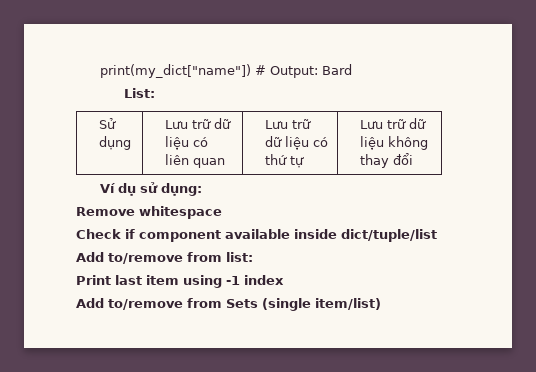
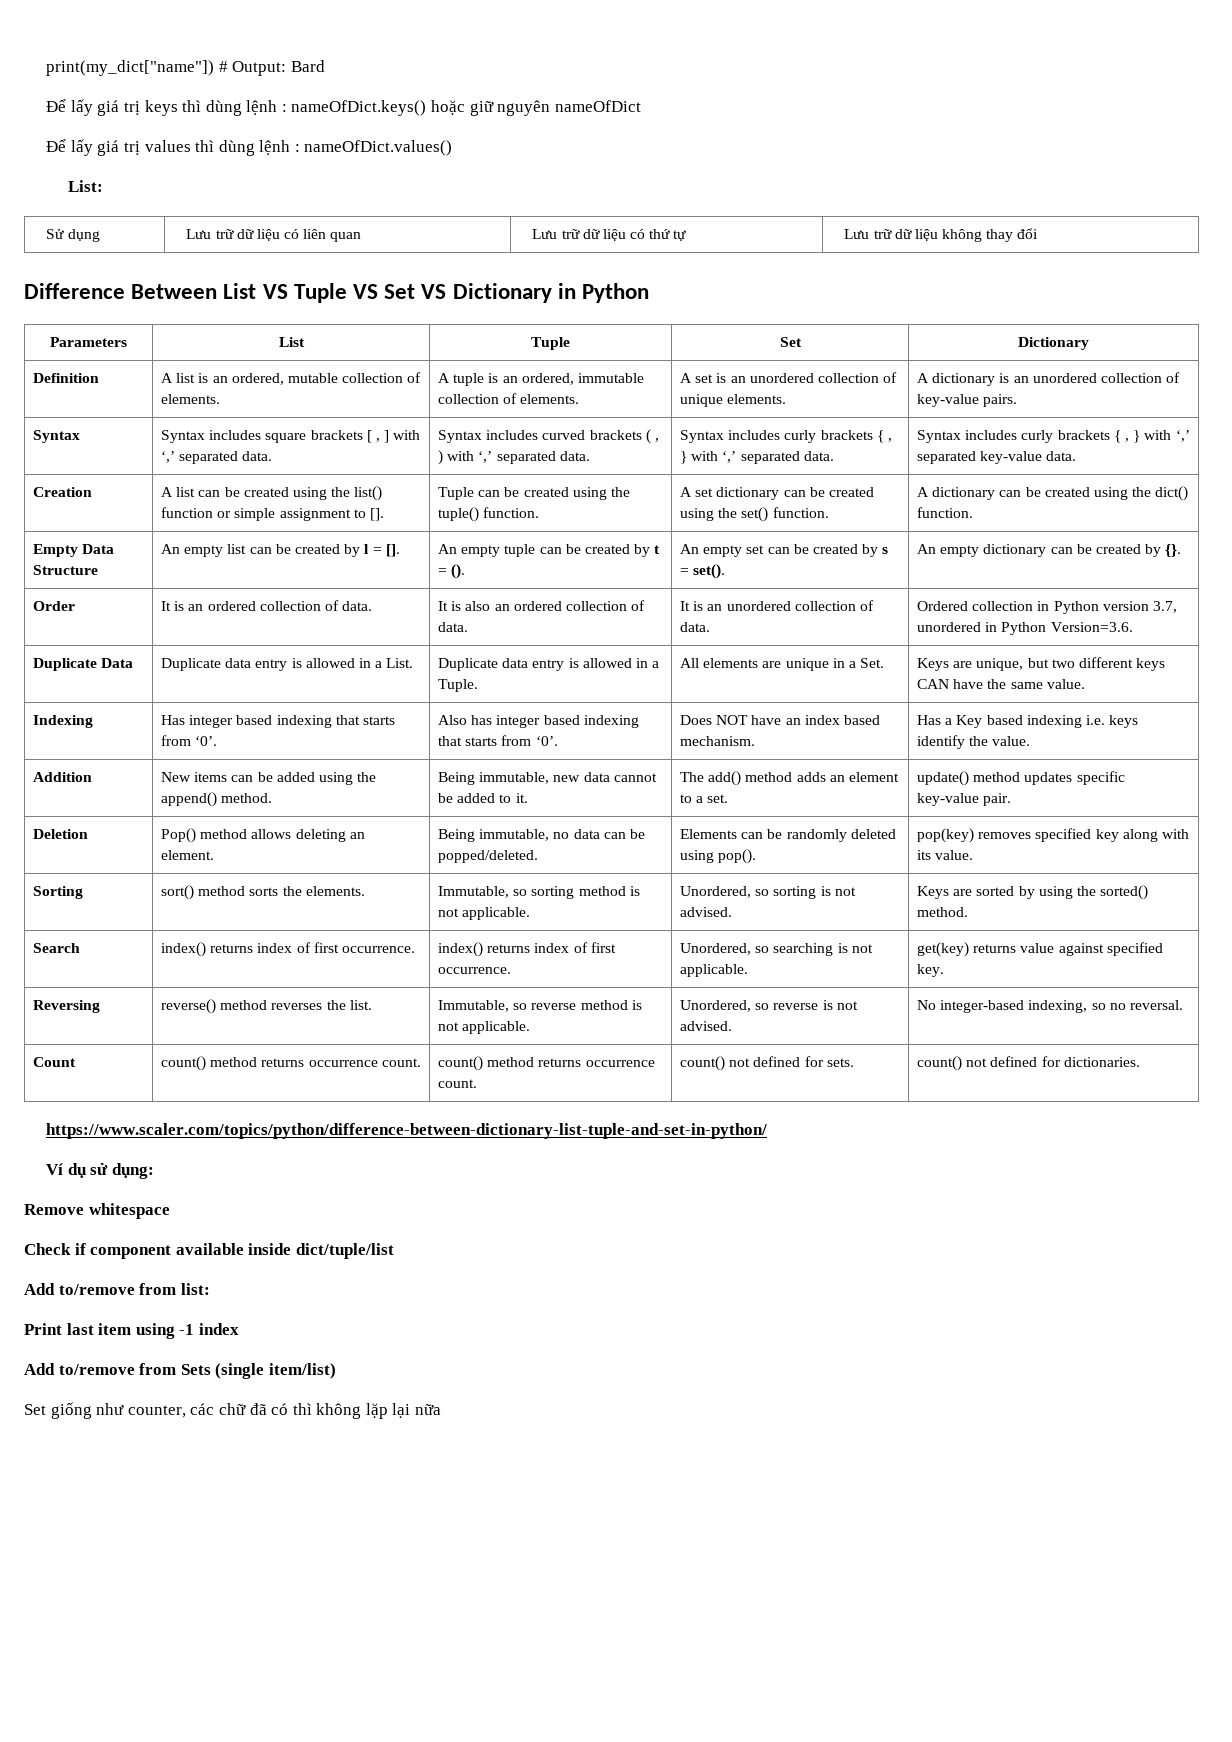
+ Để lấy giá trị keys thì dùng lệnh : nameOfDict.keys() hoặc giữ nguyên nameOfDict
+ Để lấy giá trị values thì dùng lệnh : nameOfDict.values()
+ Difference Between List VS Tuple VS Set VS Dictionary in Python
+ Parameters | List | Tuple | Set | Dictionary
+ Definition | A list is an ordered, mutable collection of elements. | A tuple is an ordered, immutable collection of elements. | A set is an unordered collection of unique elements. | A dictionary is an unordered collection of key-value pairs.
+ Syntax | Syntax includes square brackets [ , ] with ‘,’ separated data. | Syntax includes curved brackets ( , ) with ‘,’ separated data. | Syntax includes curly brackets { , } with ‘,’ separated data. | Syntax includes curly brackets { , } with ‘,’ separated key-value data.
+ Creation | A list can be created using the list() function or simple assignment to []. | Tuple can be created using the tuple() function. | A set dictionary can be created using the set() function. | A dictionary can be created using the dict() function.
+ Empty Data Structure | An empty list can be created by l = []. | An empty tuple can be created by t = (). | An empty set can be created by s = set(). | An empty dictionary can be created by {}.
+ Order | It is an ordered collection of data. | It is also an ordered collection of data. | It is an unordered collection of data. | Ordered collection in Python version 3.7, unordered in Python Version=3.6.
+ Duplicate Data | Duplicate data entry is allowed in a List. | Duplicate data entry is allowed in a Tuple. | All elements are unique in a Set. | Keys are unique, but two different keys CAN have the same value.
+ Indexing | Has integer based indexing that starts from ‘0’. | Also has integer based indexing that starts from ‘0’. | Does NOT have an index based mechanism. | Has a Key based indexing i.e. keys identify the value.
+ Addition | New items can be added using the append() method. | Being immutable, new data cannot be added to it. | The add() method adds an element to a set. | update() method updates specific key-value pair.
+ Deletion | Pop() method allows deleting an element. | Being immutable, no data can be popped/deleted. | Elements can be randomly deleted using pop(). | pop(key) removes specified key along with its value.
+ Sorting | sort() method sorts the elements. | Immutable, so sorting method is not applicable. | Unordered, so sorting is not advised. | Keys are sorted by using the sorted() method.
+ Search | index() returns index of first occurrence. | index() returns index of first occurrence. | Unordered, so searching is not applicable. | get(key) returns value against specified key.
+ Reversing | reverse() method reverses the list. | Immutable, so reverse method is not applicable. | Unordered, so reverse is not advised. | No integer-based indexing, so no reversal.
+ Count | count() method returns occurrence count. | count() method returns occurrence count. | count() not defined for sets. | count() not defined for dictionaries.
+ https://www.scaler.com/topics/python/difference-between-dictionary-list-tuple-and-set-in-python/
+ Set giống như counter, các chữ đã có thì không lặp lại nữa

